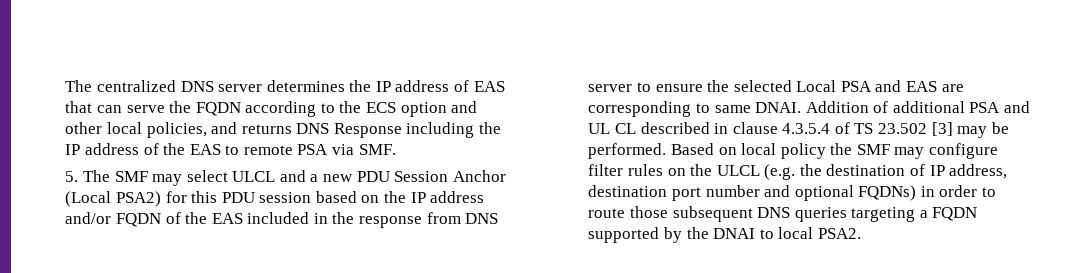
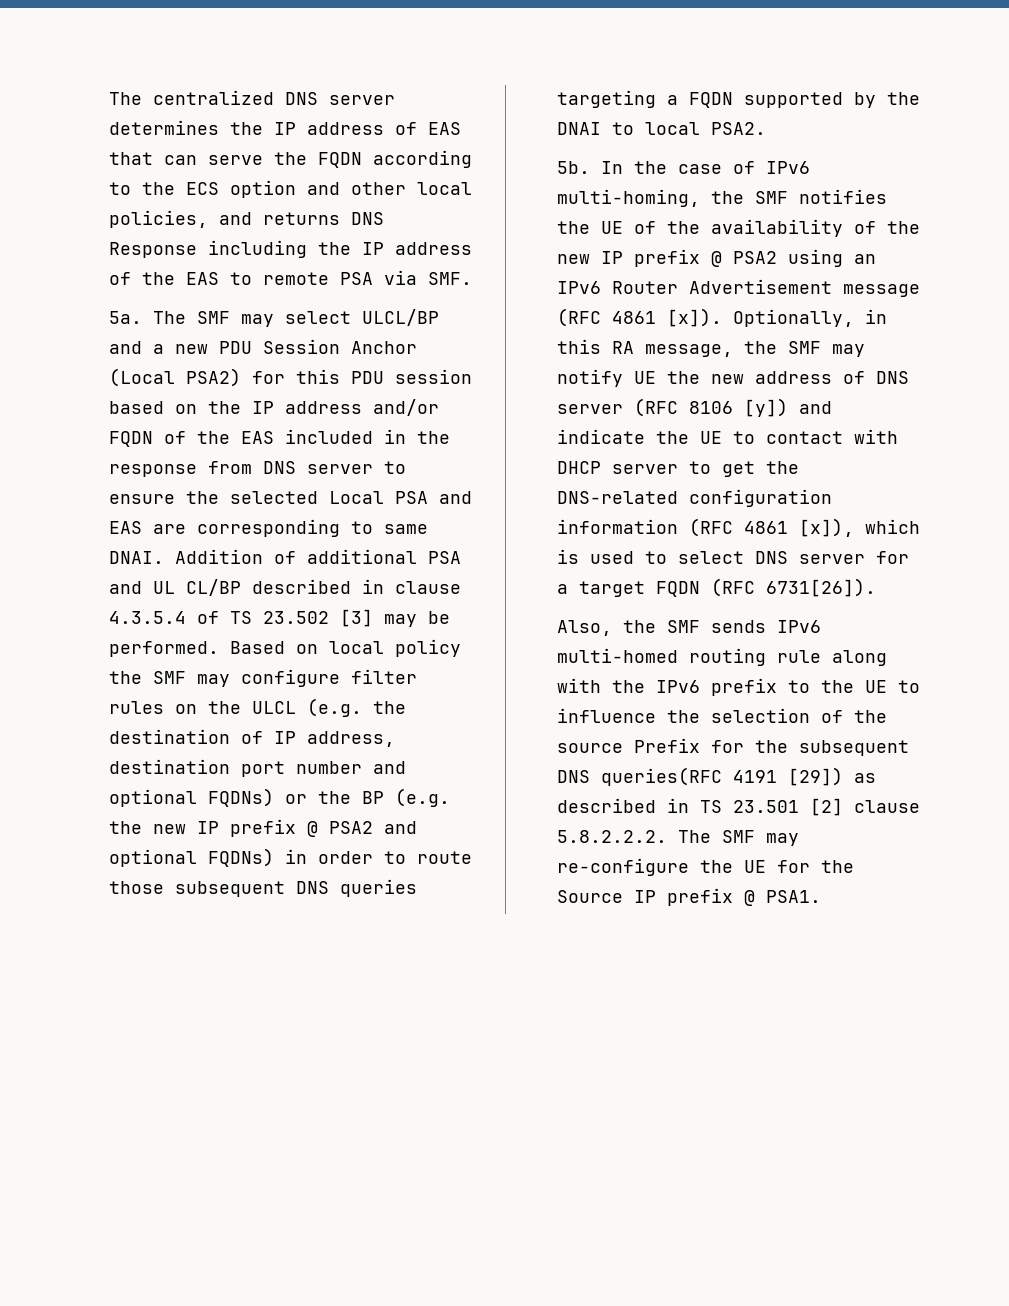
- 5. The SMF may select ULCL and a new PDU Session Anchor (Local PSA2) for this PDU session based on the IP address and/or FQDN of the EAS included in the response from DNS server to ensure the selected Local PSA and EAS are corresponding to same DNAI.
+ 5a. The SMF may select ULCL/BP and a new PDU Session Anchor (Local PSA2) for this PDU session based on the IP address and/or FQDN of the EAS included in the response from DNS server to ensure the selected Local PSA and EAS are corresponding to same DNAI.
- Addition of additional PSA and UL CL described in clause 4.3.5.4 of TS 23.502 [3] may be performed.
+ Addition of additional PSA and UL CL/BP described in clause 4.3.5.4 of TS 23.502 [3] may be performed.
- Based on local policy the SMF may configure filter rules on the ULCL (e.g. the destination of IP address, destination port number and optional FQDNs) in order to route those subsequent DNS queries targeting a FQDN supported by the DNAI to local PSA2.
+ Based on local policy the SMF may configure filter rules on the ULCL (e.g. the destination of IP address, destination port number and optional FQDNs) or the BP (e.g. the new IP prefix @ PSA2 and optional FQDNs) in order to route those subsequent DNS queries targeting a FQDN supported by the DNAI to local PSA2.
+ 5b. In the case of IPv6 multi-homing, the SMF notifies the UE of the availability of the new IP prefix @ PSA2 using an IPv6 Router Advertisement message (RFC 4861 [x]). Optionally, in this RA message, the SMF may notify UE the new address of DNS server (RFC 8106 [y]) and indicate the UE to contact with DHCP server to get the DNS-related configuration information (RFC 4861 [x]), which is used to select DNS server for a target FQDN (RFC 6731[26]).
+ Also, the SMF sends IPv6 multi-homed routing rule along with the IPv6 prefix to the UE to influence the selection of the source Prefix for the subsequent DNS queries(RFC 4191 [29]) as described in TS 23.501 [2] clause 5.8.2.2.2. The SMF may re-configure the UE for the Source IP prefix @ PSA1.

